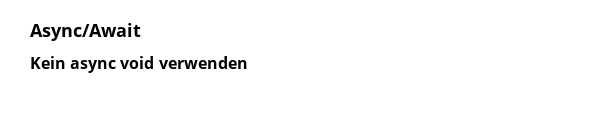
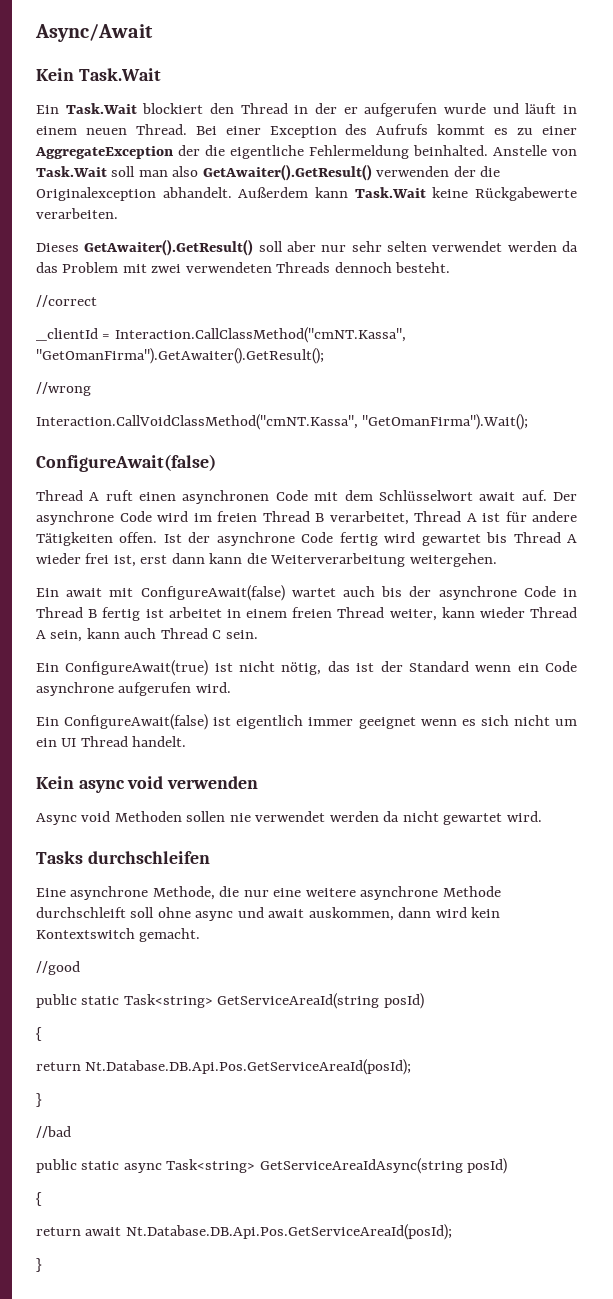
+ Kein Task.Wait
+ Ein Task.Wait blockiert den Thread in der er aufgerufen wurde und läuft in einem neuen Thread. Bei einer Exception des Aufrufs kommt es zu einer AggregateException der die eigentliche Fehlermeldung beinhalted. Anstelle von Task.Wait soll man also GetAwaiter().GetResult() verwenden der die Originalexception abhandelt. Außerdem kann Task.Wait keine Rückgabewerte verarbeiten.
+ Dieses GetAwaiter().GetResult() soll aber nur sehr selten verwendet werden da das Problem mit zwei verwendeten Threads dennoch besteht.
+ //correct
+ _clientId = Interaction.CallClassMethod("cmNT.Kassa", "GetOmanFirma").GetAwaiter().GetResult();
+ //wrong
+ Interaction.CallVoidClassMethod("cmNT.Kassa", "GetOmanFirma").Wait();
+ ConfigureAwait(false)
+ Thread A ruft einen asynchronen Code mit dem Schlüsselwort await auf. Der asynchrone Code wird im freien Thread B verarbeitet, Thread A ist für andere Tätigkeiten offen. Ist der asynchrone Code fertig wird gewartet bis Thread A wieder frei ist, erst dann kann die Weiterverarbeitung weitergehen.
+ Ein await mit ConfigureAwait(false) wartet auch bis der asynchrone Code in Thread B fertig ist arbeitet in einem freien Thread weiter, kann wieder Thread A sein, kann auch Thread C sein.
+ Ein ConfigureAwait(true) ist nicht nötig, das ist der Standard wenn ein Code asynchrone aufgerufen wird.
+ Ein ConfigureAwait(false) ist eigentlich immer geeignet wenn es sich nicht um ein UI Thread handelt.
  Kein async void verwenden
+ Async void Methoden sollen nie verwendet werden da nicht gewartet wird.
+ Tasks durchschleifen
+ Eine asynchrone Methode, die nur eine weitere asynchrone Methode durchschleift soll ohne async und await auskommen, dann wird kein Kontextswitch gemacht.
+ //good
+ public static Task<string> GetServiceAreaId(string posId)
+ {
+ return Nt.Database.DB.Api.Pos.GetServiceAreaId(posId);
+ }
+ //bad
+ public static async Task<string> GetServiceAreaIdAsync(string posId)
+ {
+ return await Nt.Database.DB.Api.Pos.GetServiceAreaId(posId);
+ }

